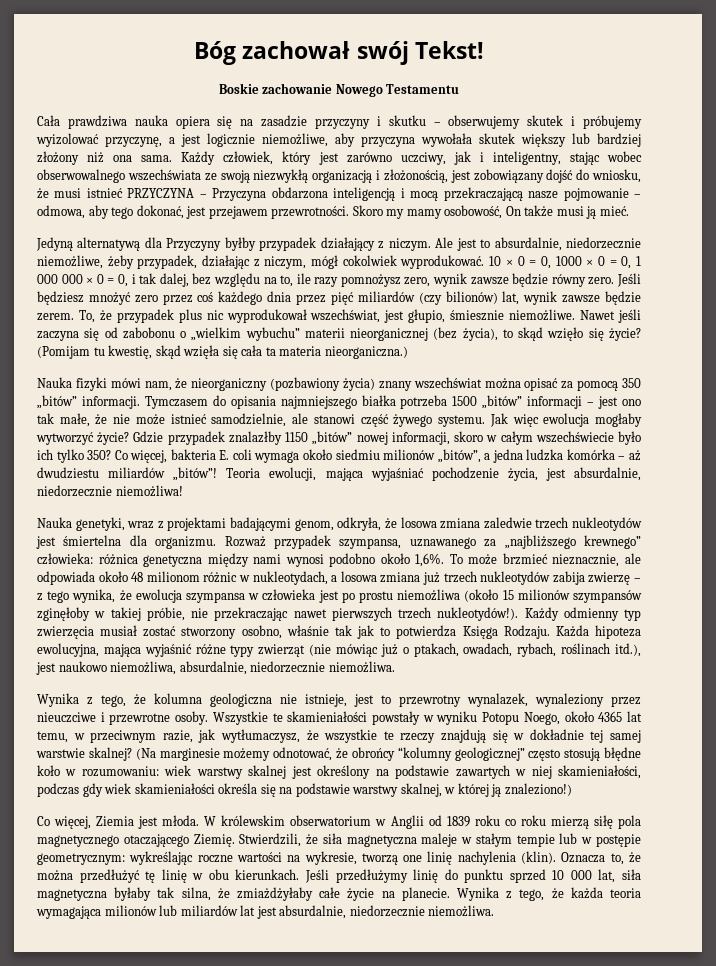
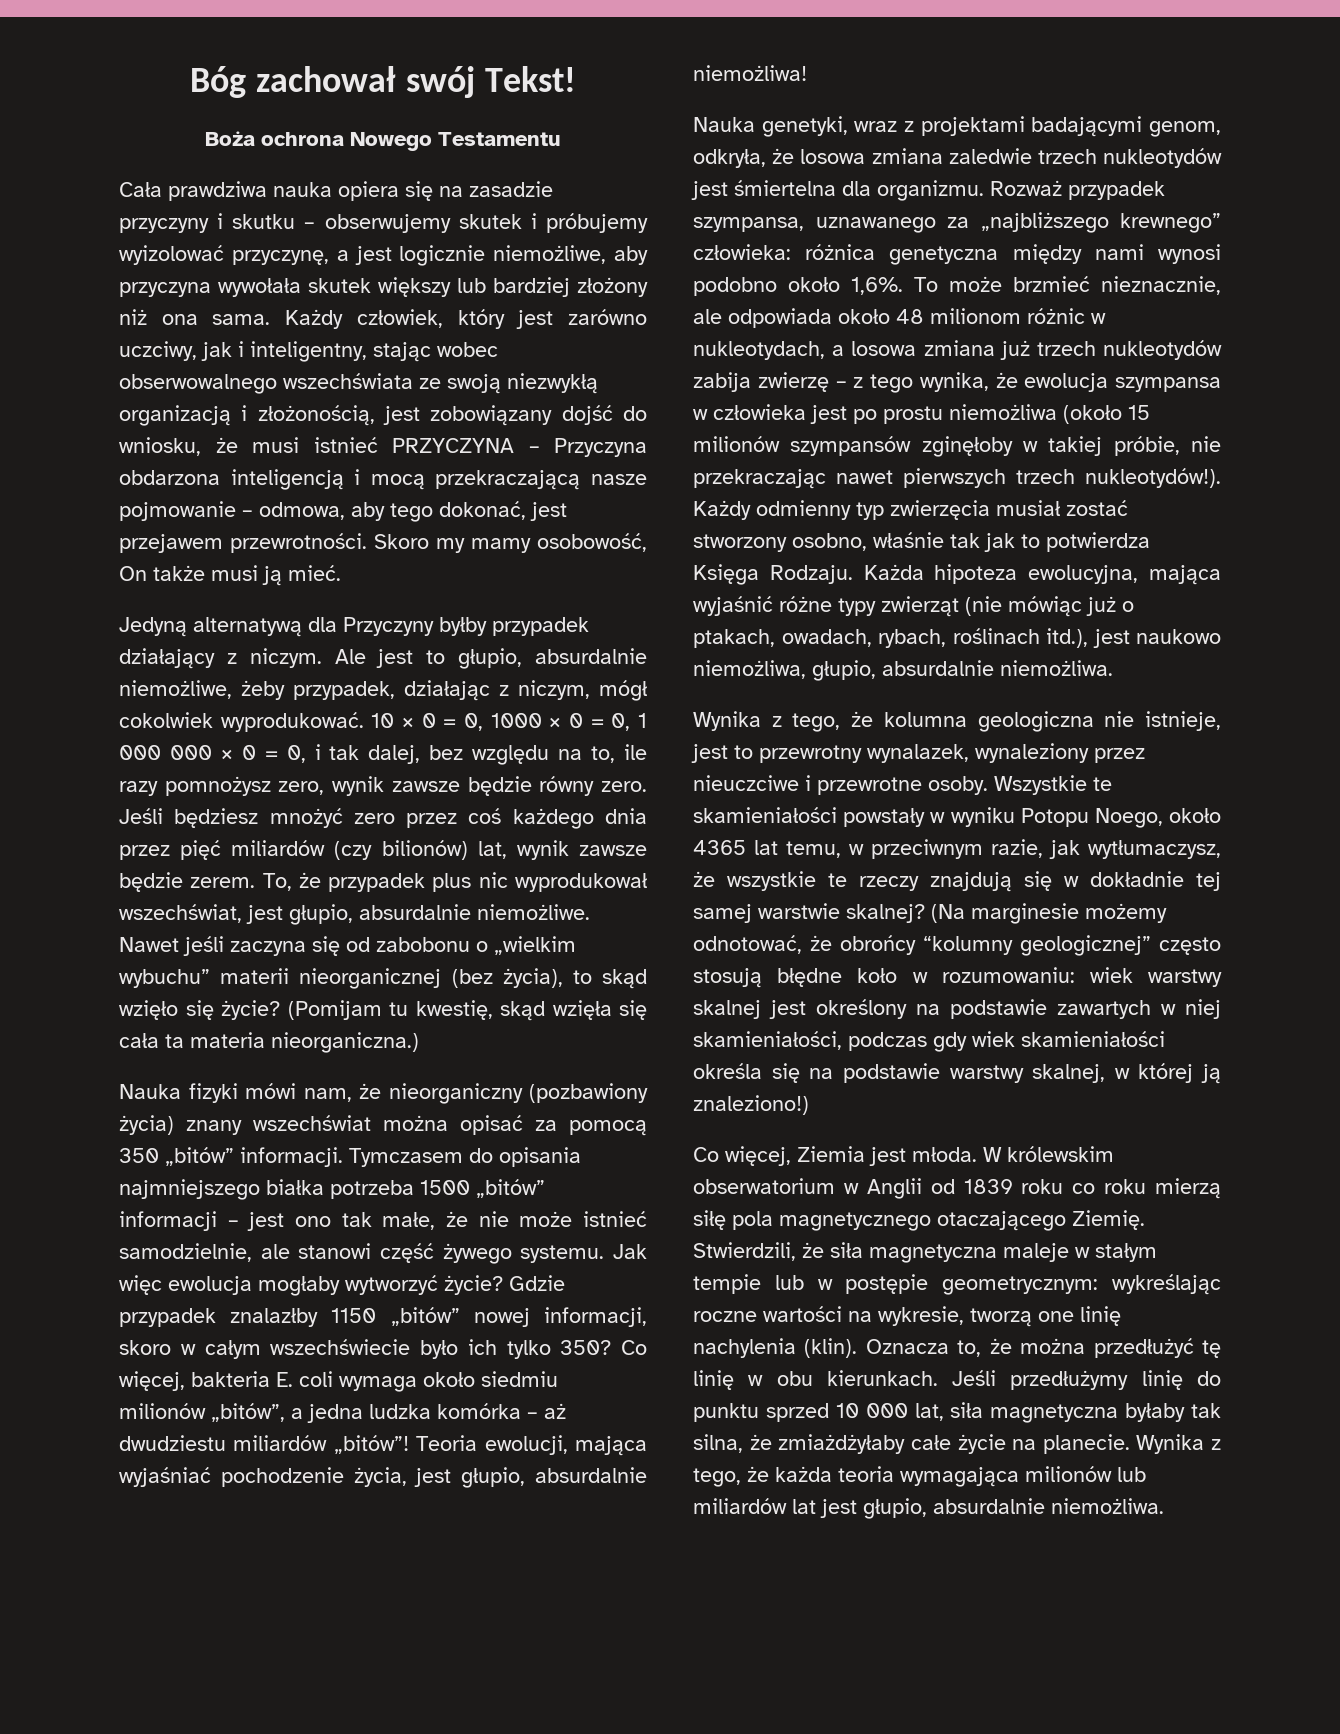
- Boskie zachowanie Nowego Testamentu
+ Boża ochrona Nowego Testamentu
- Ale jest to absurdalnie, niedorzecznie niemożliwe, żeby przypadek, działając z niczym, mógł cokolwiek wyprodukować.
+ Ale jest to głupio, absurdalnie niemożliwe, żeby przypadek, działając z niczym, mógł cokolwiek wyprodukować.
- To, że przypadek plus nic wyprodukował wszechświat, jest głupio, śmiesznie niemożliwe.
+ To, że przypadek plus nic wyprodukował wszechświat, jest głupio, absurdalnie niemożliwe.
- Teoria ewolucji, mająca wyjaśniać pochodzenie życia, jest absurdalnie, niedorzecznie niemożliwa!
+ Teoria ewolucji, mająca wyjaśniać pochodzenie życia, jest głupio, absurdalnie niemożliwa!
- Każda hipoteza ewolucyjna, mająca wyjaśnić różne typy zwierząt (nie mówiąc już o ptakach, owadach, rybach, roślinach itd.), jest naukowo niemożliwa, absurdalnie, niedorzecznie niemożliwa.
+ Każda hipoteza ewolucyjna, mająca wyjaśnić różne typy zwierząt (nie mówiąc już o ptakach, owadach, rybach, roślinach itd.), jest naukowo niemożliwa, głupio, absurdalnie niemożliwa.
- Wynika z tego, że każda teoria wymagająca milionów lub miliardów lat jest absurdalnie, niedorzecznie niemożliwa.
+ Wynika z tego, że każda teoria wymagająca milionów lub miliardów lat jest głupio, absurdalnie niemożliwa.

